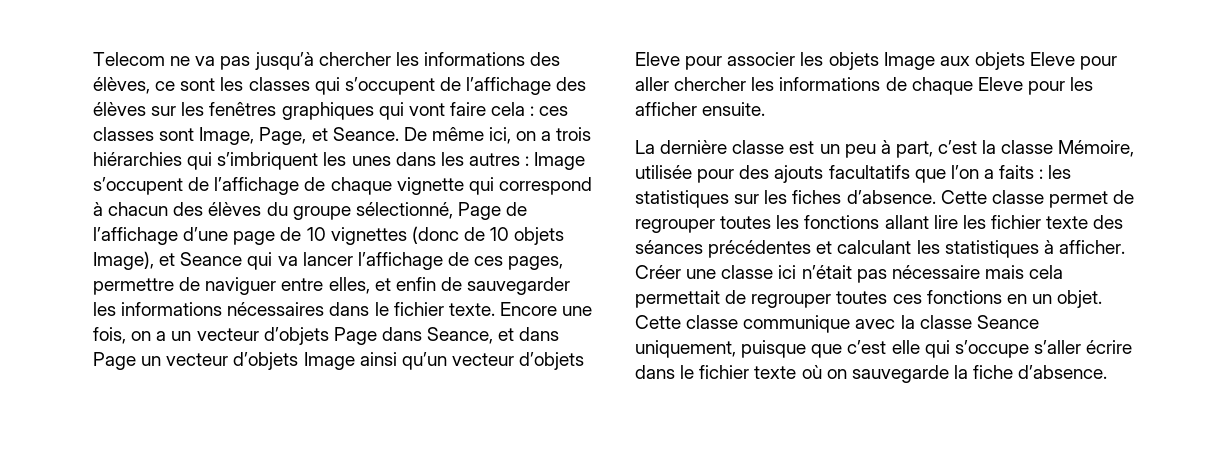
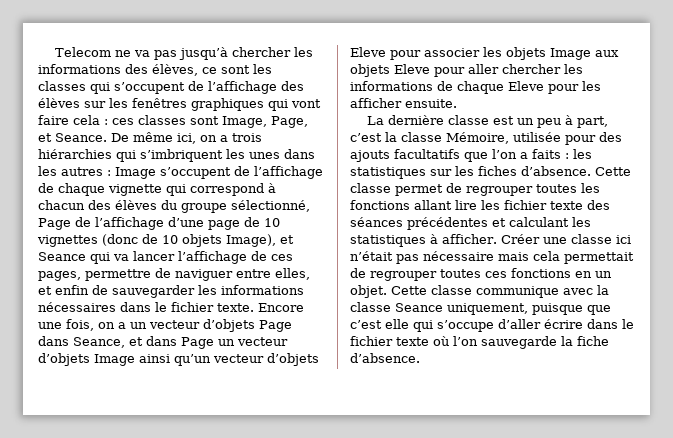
- Cette classe communique avec la classe Seance uniquement, puisque que c’est elle qui s’occupe s’aller écrire dans le fichier texte où on sauvegarde la fiche d’absence.
+ Cette classe communique avec la classe Seance uniquement, puisque que c’est elle qui s’occupe d’aller écrire dans le fichier texte où l’on sauvegarde la fiche d’absence.

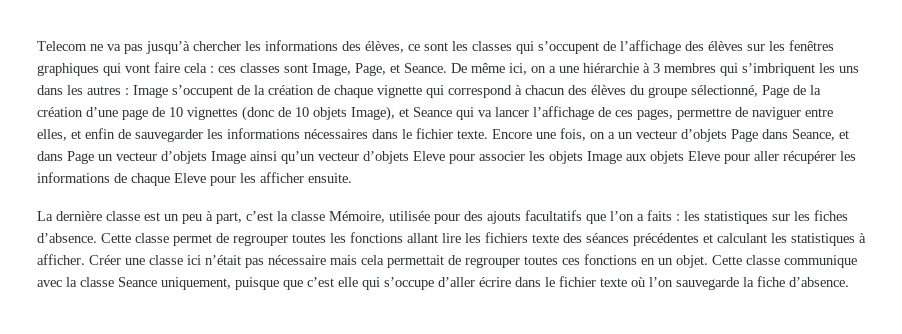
- De même ici, on a trois hiérarchies qui s’imbriquent les unes dans les autres :
+ De même ici, on a une hiérarchie à 3 membres qui s’imbriquent les uns dans les autres :
- Image s’occupent de l’affichage de chaque vignette qui correspond à chacun des élèves du groupe sélectionné, Page de l’affichage d’une page de 10 vignettes (donc de 10 objets Image), et Seance qui va lancer l’affichage de ces pages, permettre de naviguer entre elles, et enfin de sauvegarder les informations nécessaires dans le fichier texte.
+ Image s’occupent de la création de chaque vignette qui correspond à chacun des élèves du groupe sélectionné, Page de la création d’une page de 10 vignettes (donc de 10 objets Image), et Seance qui va lancer l’affichage de ces pages, permettre de naviguer entre elles, et enfin de sauvegarder les informations nécessaires dans le fichier texte.
- Encore une fois, on a un vecteur d’objets Page dans Seance, et dans Page un vecteur d’objets Image ainsi qu’un vecteur d’objets Eleve pour associer les objets Image aux objets Eleve pour aller chercher les informations de chaque Eleve pour les afficher ensuite.
+ Encore une fois, on a un vecteur d’objets Page dans Seance, et dans Page un vecteur d’objets Image ainsi qu’un vecteur d’objets Eleve pour associer les objets Image aux objets Eleve pour aller récupérer les informations de chaque Eleve pour les afficher ensuite.
- Cette classe permet de regrouper toutes les fonctions allant lire les fichier texte des séances précédentes et calculant les statistiques à afficher.
+ Cette classe permet de regrouper toutes les fonctions allant lire les fichiers texte des séances précédentes et calculant les statistiques à afficher.

